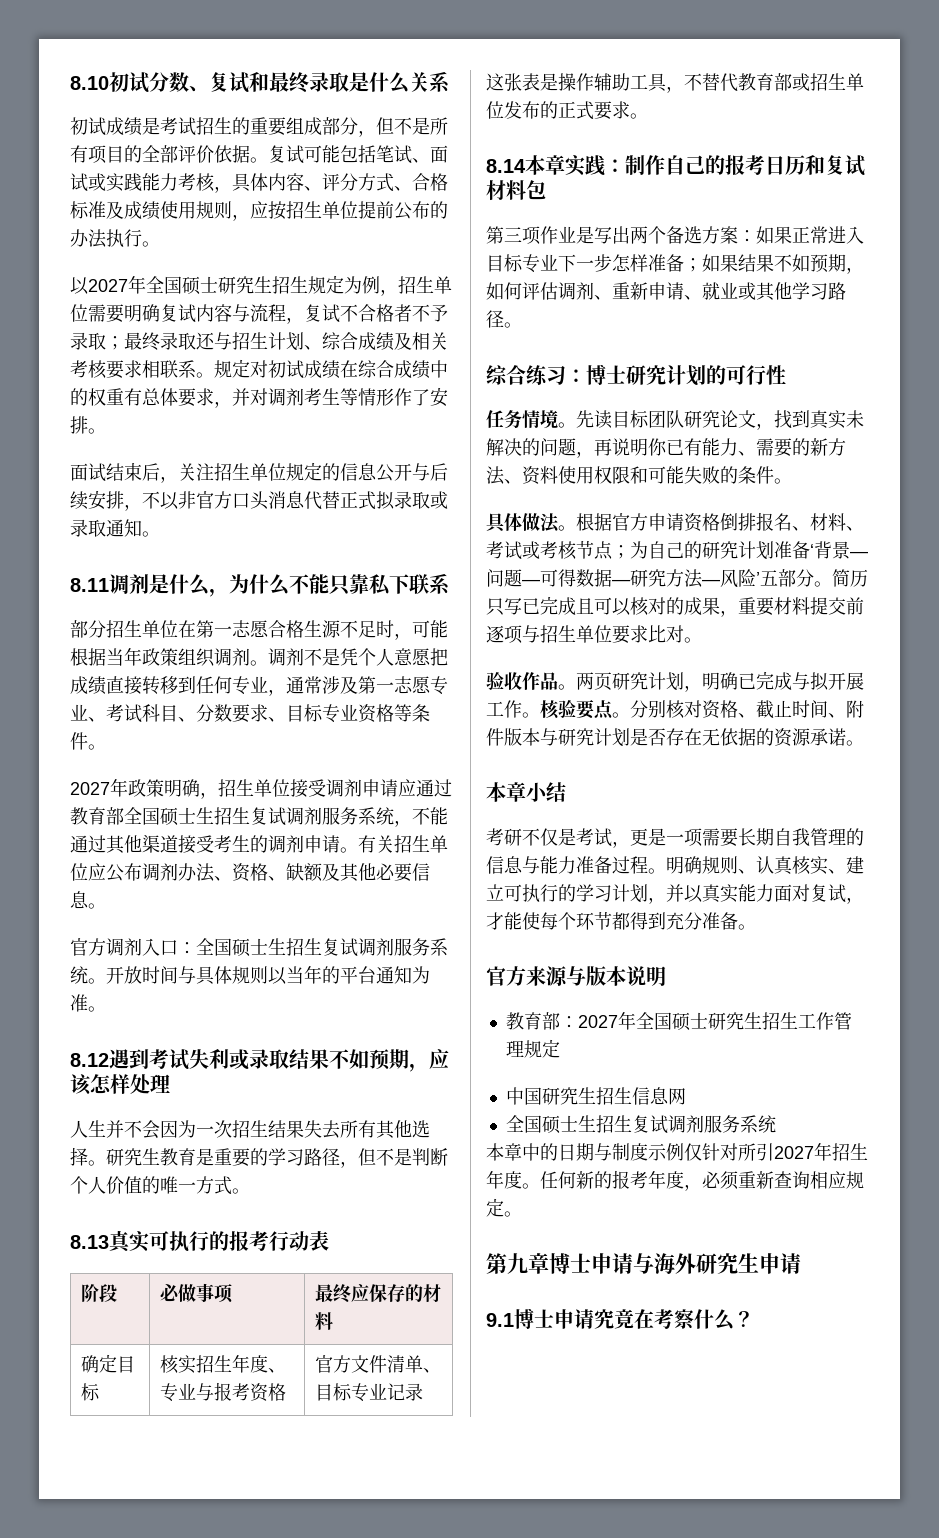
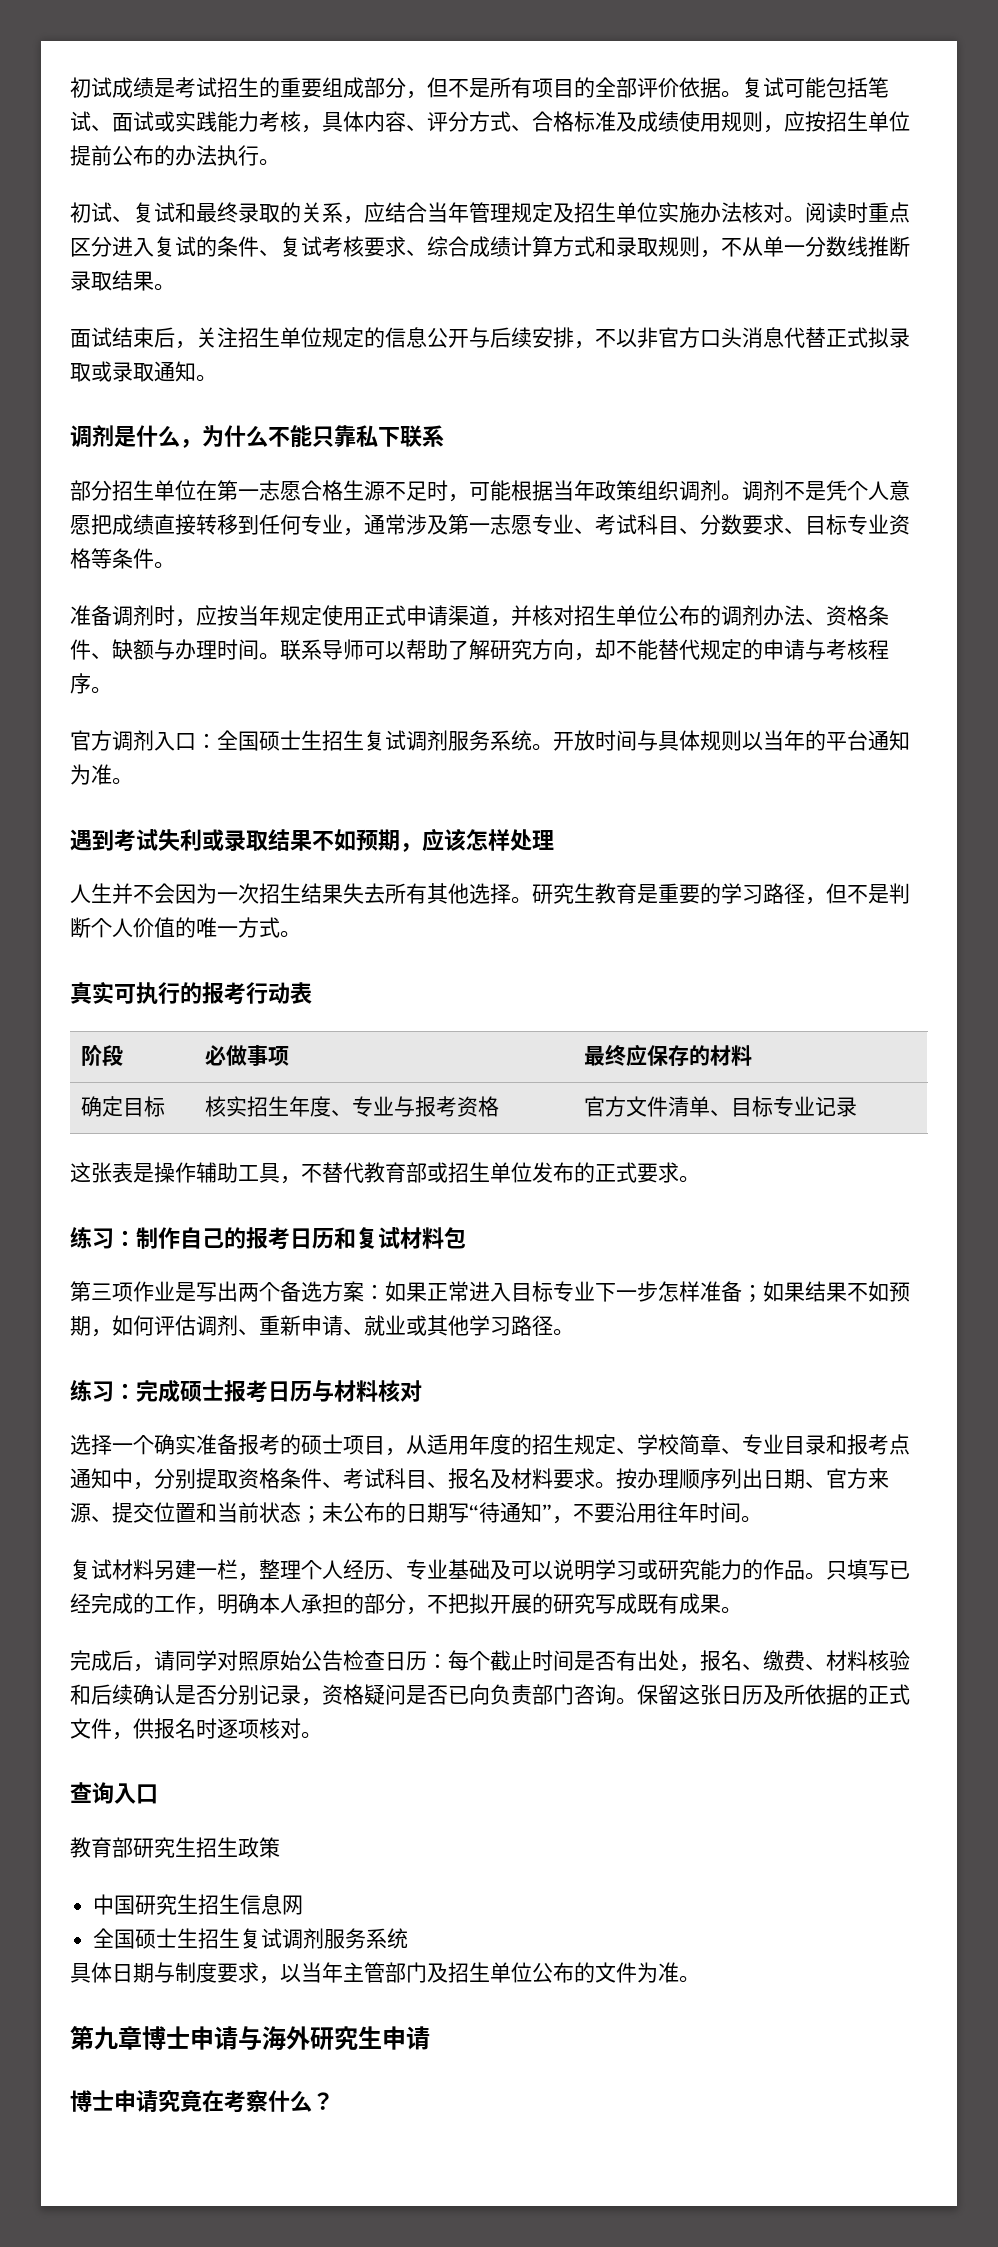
- 8.10初试分数、复试和最终录取是什么关系
- 以2027年全国硕士研究生招生规定为例，招生单位需要明确复试内容与流程，复试不合格者不予录取；最终录取还与招生计划、综合成绩及相关考核要求相联系。规定对初试成绩在综合成绩中的权重有总体要求，并对调剂考生等情形作了安排。
+ 初试、复试和最终录取的关系，应结合当年管理规定及招生单位实施办法核对。阅读时重点区分进入复试的条件、复试考核要求、综合成绩计算方式和录取规则，不从单一分数线推断录取结果。
- 8.11调剂是什么，为什么不能只靠私下联系
+ 调剂是什么，为什么不能只靠私下联系
- 2027年政策明确，招生单位接受调剂申请应通过教育部全国硕士生招生复试调剂服务系统，不能通过其他渠道接受考生的调剂申请。有关招生单位应公布调剂办法、资格、缺额及其他必要信息。
+ 准备调剂时，应按当年规定使用正式申请渠道，并核对招生单位公布的调剂办法、资格条件、缺额与办理时间。联系导师可以帮助了解研究方向，却不能替代规定的申请与考核程序。
- 8.12遇到考试失利或录取结果不如预期，应该怎样处理
+ 遇到考试失利或录取结果不如预期，应该怎样处理
- 8.13真实可执行的报考行动表
+ 真实可执行的报考行动表
- 8.14本章实践：制作自己的报考日历和复试材料包
+ 练习：制作自己的报考日历和复试材料包
- 综合练习：博士研究计划的可行性
- 任务情境。先读目标团队研究论文，找到真实未解决的问题，再说明你已有能力、需要的新方法、资料使用权限和可能失败的条件。
- 具体做法。根据官方申请资格倒排报名、材料、考试或考核节点；为自己的研究计划准备‘背景—问题—可得数据—研究方法—风险’五部分。简历只写已完成且可以核对的成果，重要材料提交前逐项与招生单位要求比对。
- 验收作品。两页研究计划，明确已完成与拟开展工作。核验要点。分别核对资格、截止时间、附件版本与研究计划是否存在无依据的资源承诺。
- 本章小结
- 考研不仅是考试，更是一项需要长期自我管理的信息与能力准备过程。明确规则、认真核实、建立可执行的学习计划，并以真实能力面对复试，才能使每个环节都得到充分准备。
- 官方来源与版本说明
- 教育部：2027年全国硕士研究生招生工作管理规定
+ 练习：完成硕士报考日历与材料核对
+ 选择一个确实准备报考的硕士项目，从适用年度的招生规定、学校简章、专业目录和报考点通知中，分别提取资格条件、考试科目、报名及材料要求。按办理顺序列出日期、官方来源、提交位置和当前状态；未公布的日期写“待通知”，不要沿用往年时间。
+ 复试材料另建一栏，整理个人经历、专业基础及可以说明学习或研究能力的作品。只填写已经完成的工作，明确本人承担的部分，不把拟开展的研究写成既有成果。
+ 完成后，请同学对照原始公告检查日历：每个截止时间是否有出处，报名、缴费、材料核验和后续确认是否分别记录，资格疑问是否已向负责部门咨询。保留这张日历及所依据的正式文件，供报名时逐项核对。
+ 查询入口
+ 教育部研究生招生政策
- 本章中的日期与制度示例仅针对所引2027年招生年度。任何新的报考年度，必须重新查询相应规定。
+ 具体日期与制度要求，以当年主管部门及招生单位公布的文件为准。
- 9.1博士申请究竟在考察什么？
+ 博士申请究竟在考察什么？

